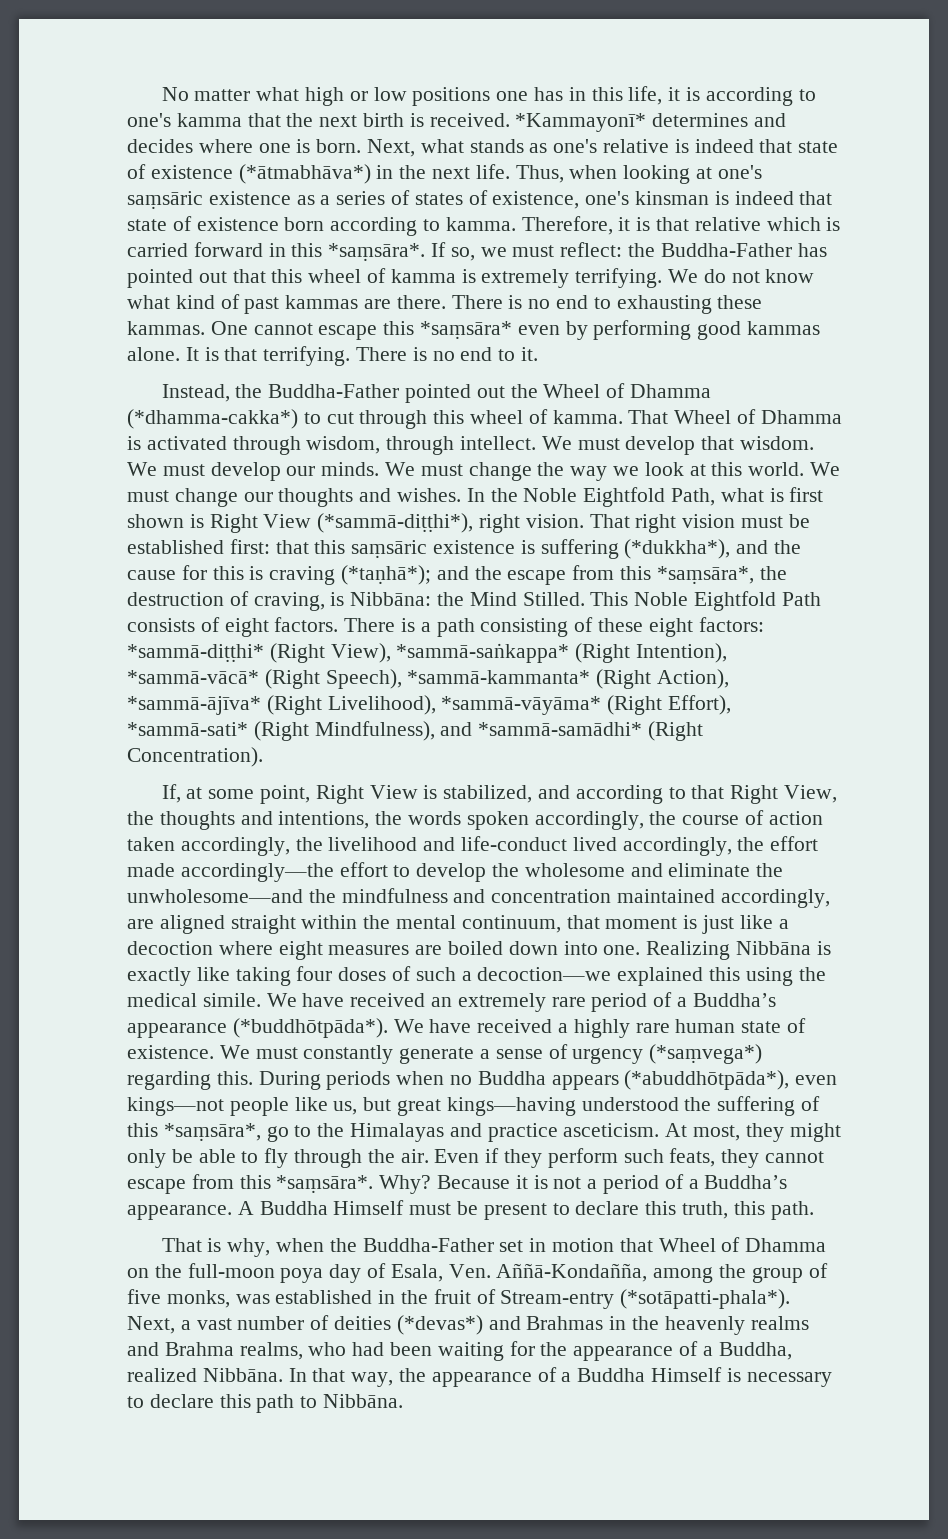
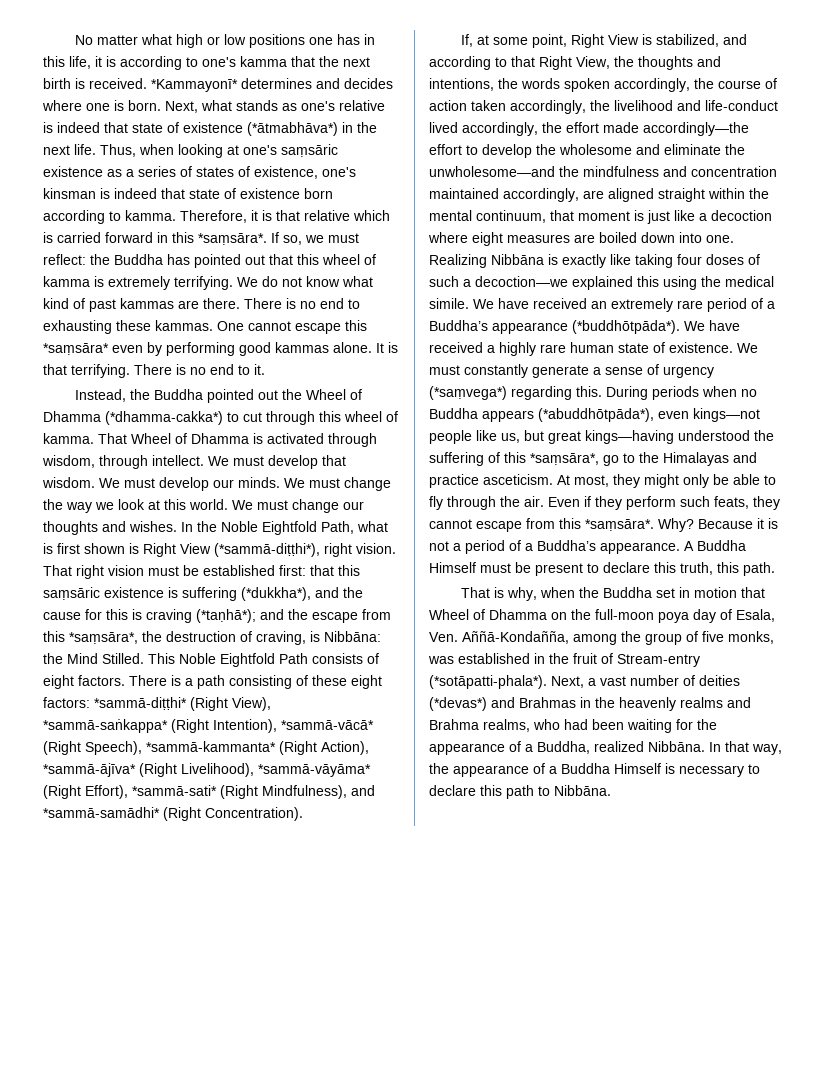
- If so, we must reflect: the Buddha-Father has pointed out that this wheel of kamma is extremely terrifying.
+ If so, we must reflect: the Buddha has pointed out that this wheel of kamma is extremely terrifying.
- Instead, the Buddha-Father pointed out the Wheel of Dhamma (*dhamma-cakka*) to cut through this wheel of kamma.
+ Instead, the Buddha pointed out the Wheel of Dhamma (*dhamma-cakka*) to cut through this wheel of kamma.
- That is why, when the Buddha-Father set in motion that Wheel of Dhamma on the full-moon poya day of Esala, Ven. Aññā-Kondañña, among the group of five monks, was established in the fruit of Stream-entry (*sotāpatti-phala*).
+ That is why, when the Buddha set in motion that Wheel of Dhamma on the full-moon poya day of Esala, Ven. Aññā-Kondañña, among the group of five monks, was established in the fruit of Stream-entry (*sotāpatti-phala*).

